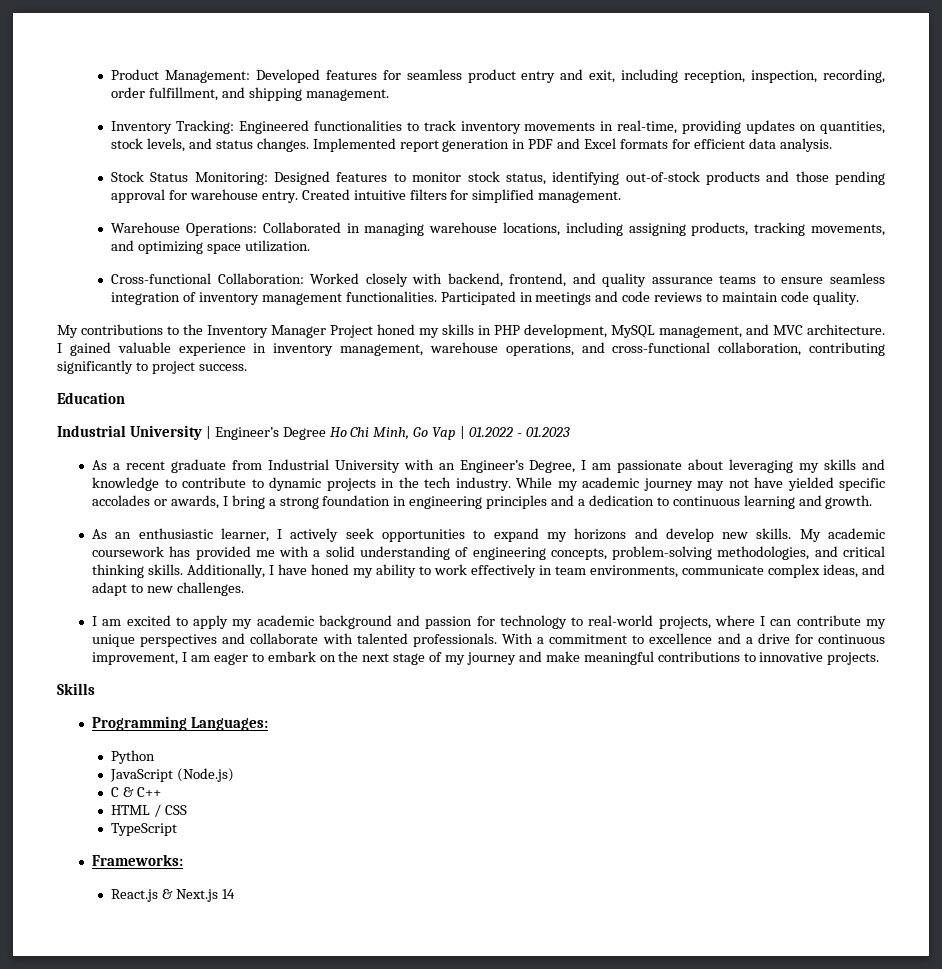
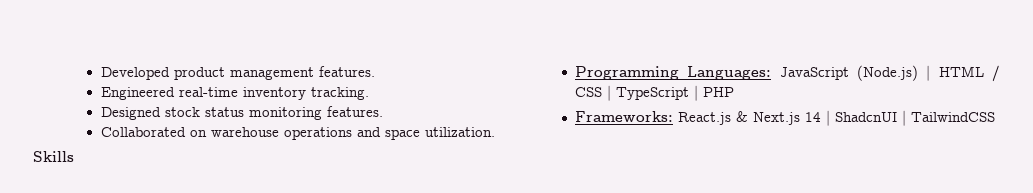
- Product Management: Developed features for seamless product entry and exit, including reception, inspection, recording, order fulfillment, and shipping management.
- Inventory Tracking: Engineered functionalities to track inventory movements in real-time, providing updates on quantities, stock levels, and status changes. Implemented report generation in PDF and Excel formats for efficient data analysis.
- Stock Status Monitoring: Designed features to monitor stock status, identifying out-of-stock products and those pending approval for warehouse entry. Created intuitive filters for simplified management.
- Warehouse Operations: Collaborated in managing warehouse locations, including assigning products, tracking movements, and optimizing space utilization.
- Cross-functional Collaboration: Worked closely with backend, frontend, and quality assurance teams to ensure seamless integration of inventory management functionalities. Participated in meetings and code reviews to maintain code quality.
- My contributions to the Inventory Manager Project honed my skills in PHP development, MySQL management, and MVC architecture. I gained valuable experience in inventory management, warehouse operations, and cross-functional collaboration, contributing significantly to project success.
- Education
- Industrial University | Engineer’s Degree Ho Chi Minh, Go Vap | 01.2022 - 01.2023
- As a recent graduate from Industrial University with an Engineer’s Degree, I am passionate about leveraging my skills and knowledge to contribute to dynamic projects in the tech industry. While my academic journey may not have yielded specific accolades or awards, I bring a strong foundation in engineering principles and a dedication to continuous learning and growth.
- As an enthusiastic learner, I actively seek opportunities to expand my horizons and develop new skills. My academic coursework has provided me with a solid understanding of engineering concepts, problem-solving methodologies, and critical thinking skills. Additionally, I have honed my ability to work effectively in team environments, communicate complex ideas, and adapt to new challenges.
- I am excited to apply my academic background and passion for technology to real-world projects, where I can contribute my unique perspectives and collaborate with talented professionals. With a commitment to excellence and a drive for continuous improvement, I am eager to embark on the next stage of my journey and make meaningful contributions to innovative projects.
+ Developed product management features.
+ Engineered real-time inventory tracking.
+ Designed stock status monitoring features.
+ Collaborated on warehouse operations and space utilization.
- Programming Languages:
- Python
- JavaScript (Node.js)
- C & C++
- HTML / CSS
- TypeScript
+ Programming Languages: JavaScript (Node.js) | HTML / CSS | TypeScript | PHP
- Frameworks:
- React.js & Next.js 14
+ Frameworks: React.js & Next.js 14 | ShadcnUI | TailwindCSS

